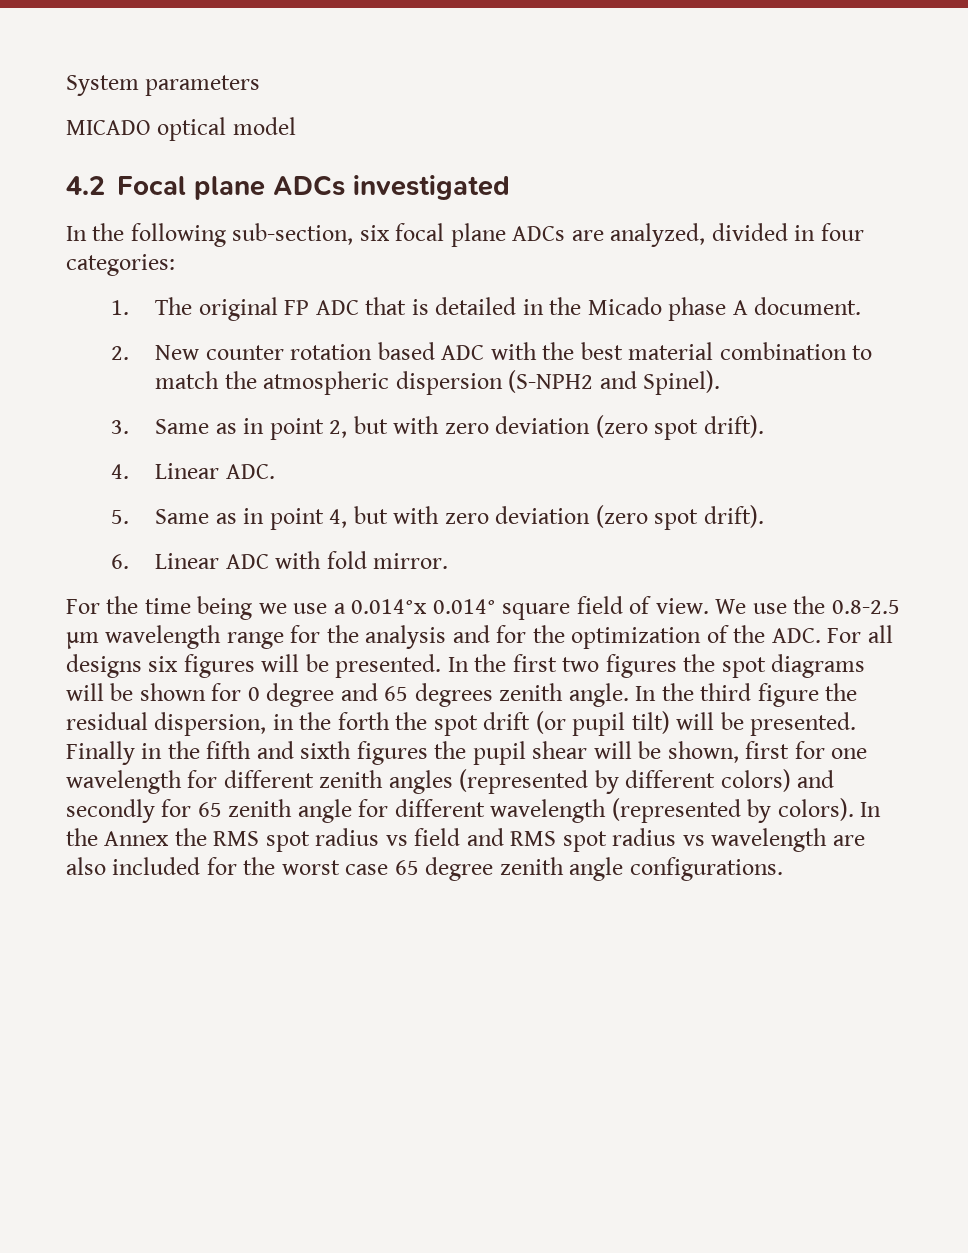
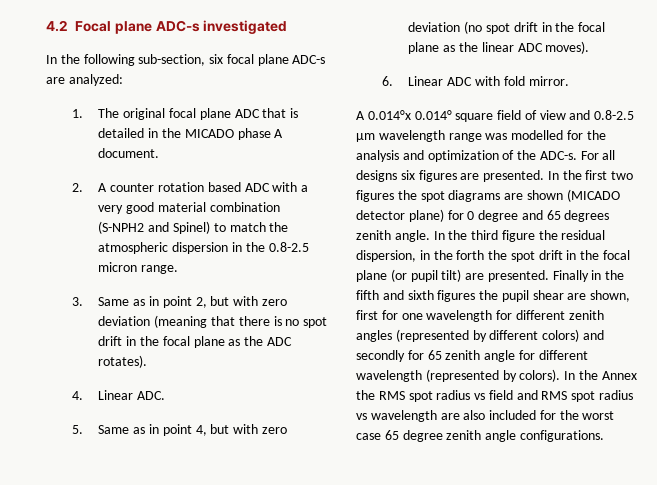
- System parameters
- MICADO optical model
- 4.2 Focal plane ADCs investigated
+ 4.2 Focal plane ADC-s investigated
- In the following sub-section, six focal plane ADCs are analyzed, divided in four categories:
+ In the following sub-section, six focal plane ADC-s are analyzed:
- 1. The original FP ADC that is detailed in the Micado phase A document.
+ 1. The original focal plane ADC that is detailed in the MICADO phase A document.
- 2. New counter rotation based ADC with the best material combination to match the atmospheric dispersion (S-NPH2 and Spinel).
+ 2. A counter rotation based ADC with a very good material combination (S-NPH2 and Spinel) to match the atmospheric dispersion in the 0.8-2.5 micron range.
- 3. Same as in point 2, but with zero deviation (zero spot drift).
+ 3. Same as in point 2, but with zero deviation (meaning that there is no spot drift in the focal plane as the ADC rotates).
- 5. Same as in point 4, but with zero deviation (zero spot drift).
+ 5. Same as in point 4, but with zero deviation (no spot drift in the focal plane as the linear ADC moves).
- For the time being we use a 0.014°x 0.014° square field of view. We use the 0.8-2.5 µm wavelength range for the analysis and for the optimization of the ADC. For all designs six figures will be presented.
+ A 0.014°x 0.014° square field of view and 0.8-2.5 µm wavelength range was modelled for the analysis and optimization of the ADC-s. For all designs six figures are presented.
- In the first two figures the spot diagrams will be shown for 0 degree and 65 degrees zenith angle.
+ In the first two figures the spot diagrams are shown (MICADO detector plane) for 0 degree and 65 degrees zenith angle.
- In the third figure the residual dispersion, in the forth the spot drift (or pupil tilt) will be presented.
+ In the third figure the residual dispersion, in the forth the spot drift in the focal plane (or pupil tilt) are presented.
- Finally in the fifth and sixth figures the pupil shear will be shown, first for one wavelength for different zenith angles (represented by different colors) and secondly for 65 zenith angle for different wavelength (represented by colors).
+ Finally in the fifth and sixth figures the pupil shear are shown, first for one wavelength for different zenith angles (represented by different colors) and secondly for 65 zenith angle for different wavelength (represented by colors).

